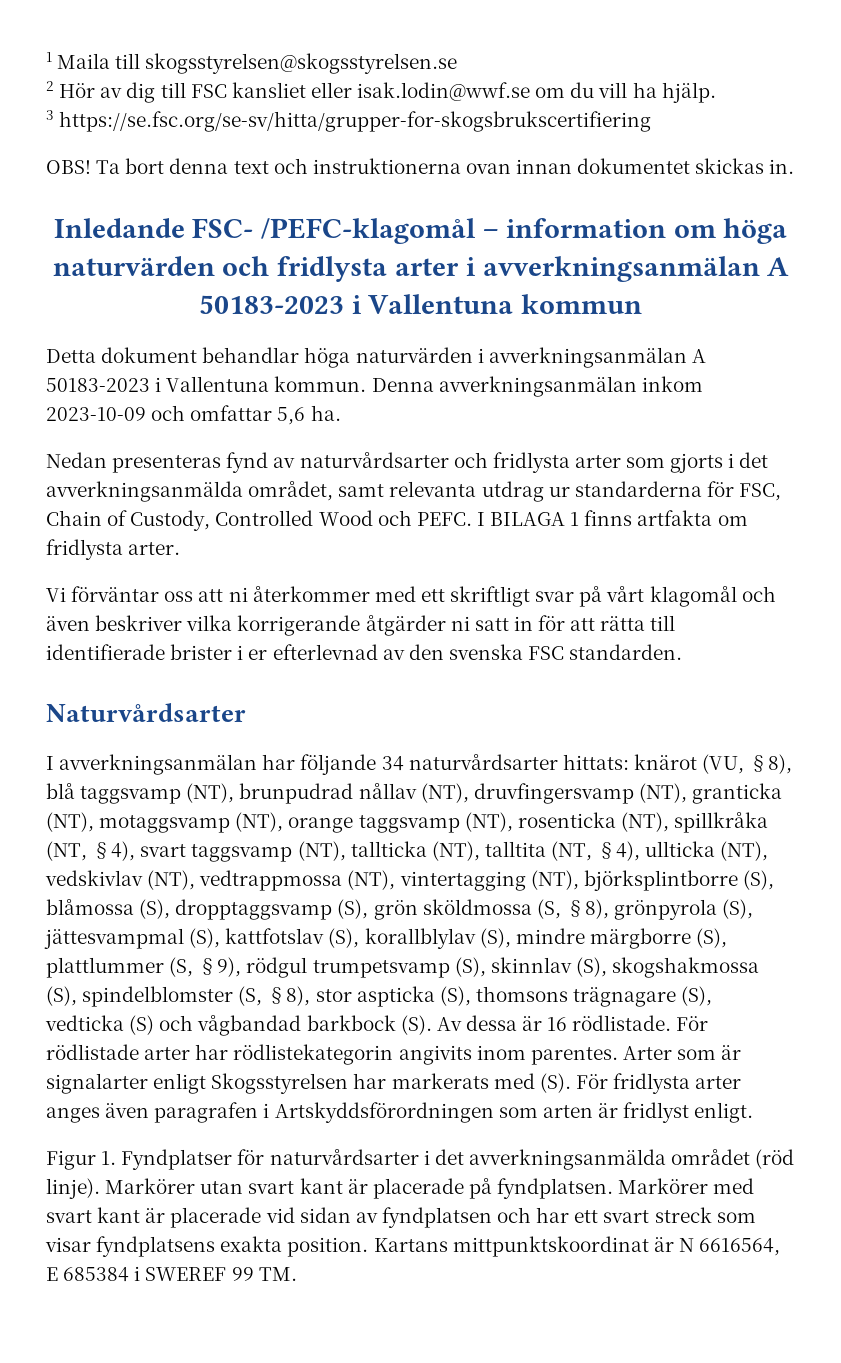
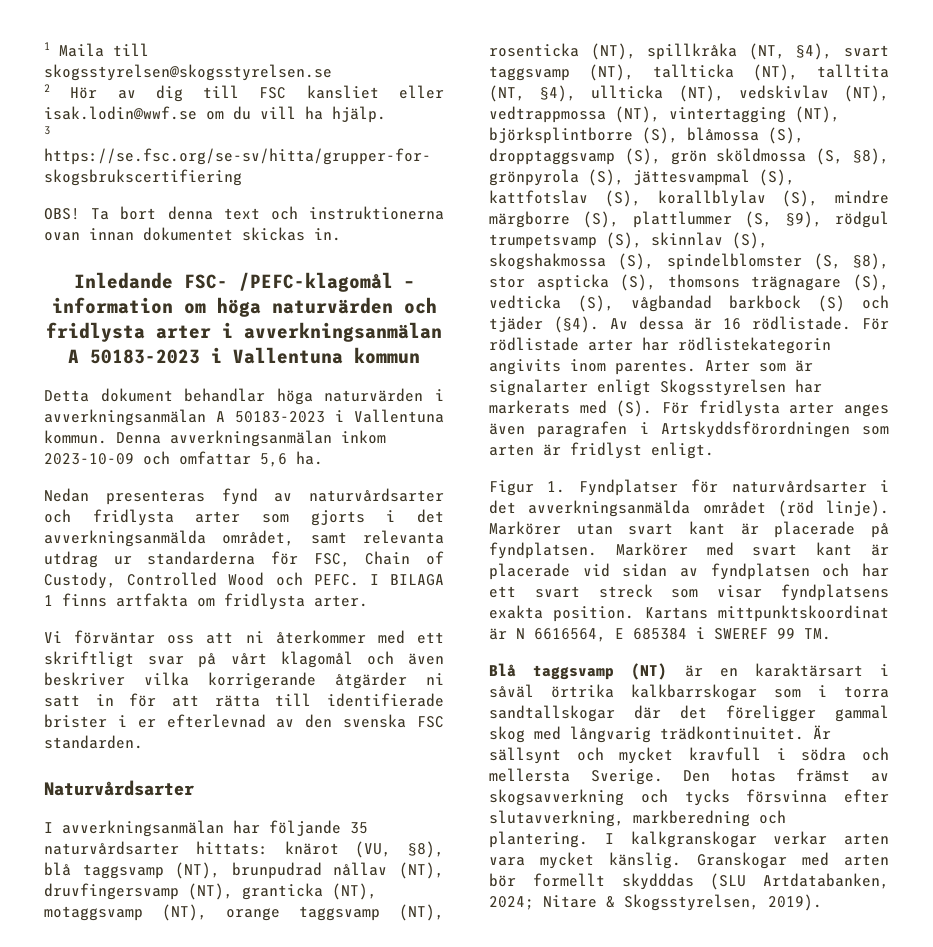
- I avverkningsanmälan har följande 34 naturvårdsarter hittats:
+ I avverkningsanmälan har följande 35 naturvårdsarter hittats:
- knärot (VU, §8), blå taggsvamp (NT), brunpudrad nållav (NT), druvfingersvamp (NT), granticka (NT), motaggsvamp (NT), orange taggsvamp (NT), rosenticka (NT), spillkråka (NT, §4), svart taggsvamp (NT), tallticka (NT), talltita (NT, §4), ullticka (NT), vedskivlav (NT), vedtrappmossa (NT), vintertagging (NT), björksplintborre (S), blåmossa (S), dropptaggsvamp (S), grön sköldmossa (S, §8), grönpyrola (S), jättesvampmal (S), kattfotslav (S), korallblylav (S), mindre märgborre (S), plattlummer (S, §9), rödgul trumpetsvamp (S), skinnlav (S), skogshakmossa (S), spindelblomster (S, §8), stor aspticka (S), thomsons trägnagare (S), vedticka (S) och vågbandad barkbock (S). Av dessa är 16 rödlistade.
+ knärot (VU, §8), blå taggsvamp (NT), brunpudrad nållav (NT), druvfingersvamp (NT), granticka (NT), motaggsvamp (NT), orange taggsvamp (NT), rosenticka (NT), spillkråka (NT, §4), svart taggsvamp (NT), tallticka (NT), talltita (NT, §4), ullticka (NT), vedskivlav (NT), vedtrappmossa (NT), vintertagging (NT), björksplintborre (S), blåmossa (S), dropptaggsvamp (S), grön sköldmossa (S, §8), grönpyrola (S), jättesvampmal (S), kattfotslav (S), korallblylav (S), mindre märgborre (S), plattlummer (S, §9), rödgul trumpetsvamp (S), skinnlav (S), skogshakmossa (S), spindelblomster (S, §8), stor aspticka (S), thomsons trägnagare (S), vedticka (S), vågbandad barkbock (S) och tjäder (§4). Av dessa är 16 rödlistade.
+ Blå taggsvamp (NT) är en karaktärsart i såväl örtrika kalkbarrskogar som i torra sandtallskogar där det föreligger gammal skog med långvarig trädkontinuitet. Är sällsynt och mycket kravfull i södra och mellersta Sverige. Den hotas främst av skogsavverkning och tycks försvinna efter slutavverkning, markberedning och plantering. I kalkgranskogar verkar arten vara mycket känslig. Granskogar med arten bör formellt skydddas (SLU Artdatabanken, 2024; Nitare & Skogsstyrelsen, 2019).

